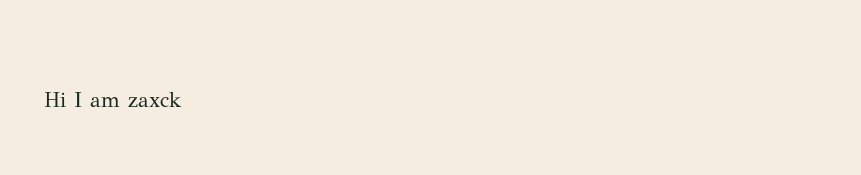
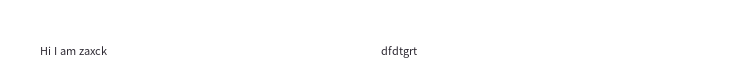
+ dfdtgrt

